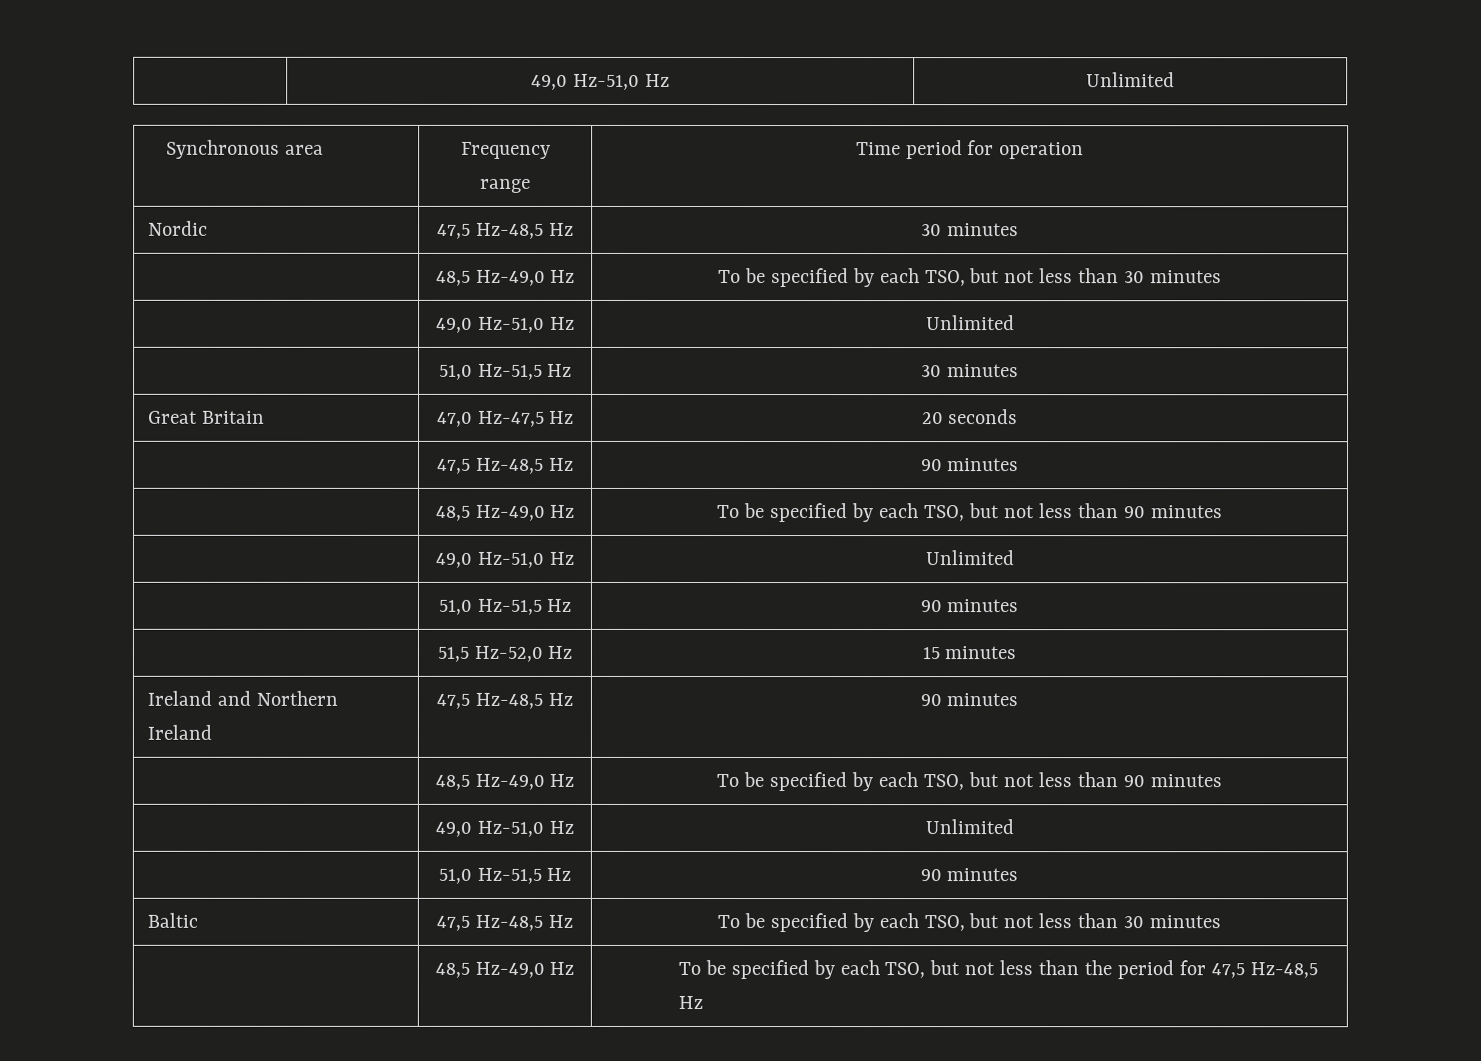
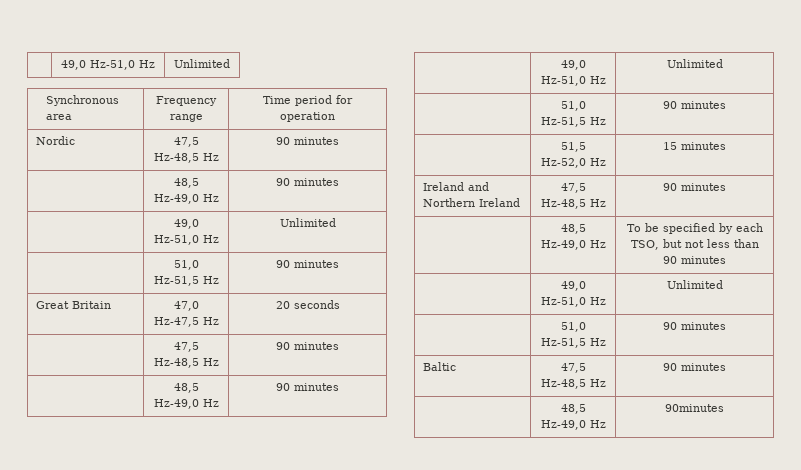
- Nordic | 47,5 Hz-48,5 Hz | 30 minutes
- | 48,5 Hz-49,0 Hz | To be specified by each TSO, but not less than 30 minutes
+ Nordic | 47,5 Hz-48,5 Hz | 90 minutes
+ | 48,5 Hz-49,0 Hz | 90 minutes
  | 49,0 Hz-51,0 Hz | Unlimited
- | 51,0 Hz-51,5 Hz | 30 minutes
+ | 51,0 Hz-51,5 Hz | 90 minutes
  Great Britain | 47,0 Hz-47,5 Hz | 20 seconds
  | 47,5 Hz-48,5 Hz | 90 minutes
- | 48,5 Hz-49,0 Hz | To be specified by each TSO, but not less than 90 minutes
+ | 48,5 Hz-49,0 Hz | 90 minutes
- Baltic | 47,5 Hz-48,5 Hz | To be specified by each TSO, but not less than 30 minutes
- | 48,5 Hz-49,0 Hz | To be specified by each TSO, but not less than the period for 47,5 Hz-48,5 Hz
+ Baltic | 47,5 Hz-48,5 Hz | 90 minutes
+ | 48,5 Hz-49,0 Hz | 90minutes

